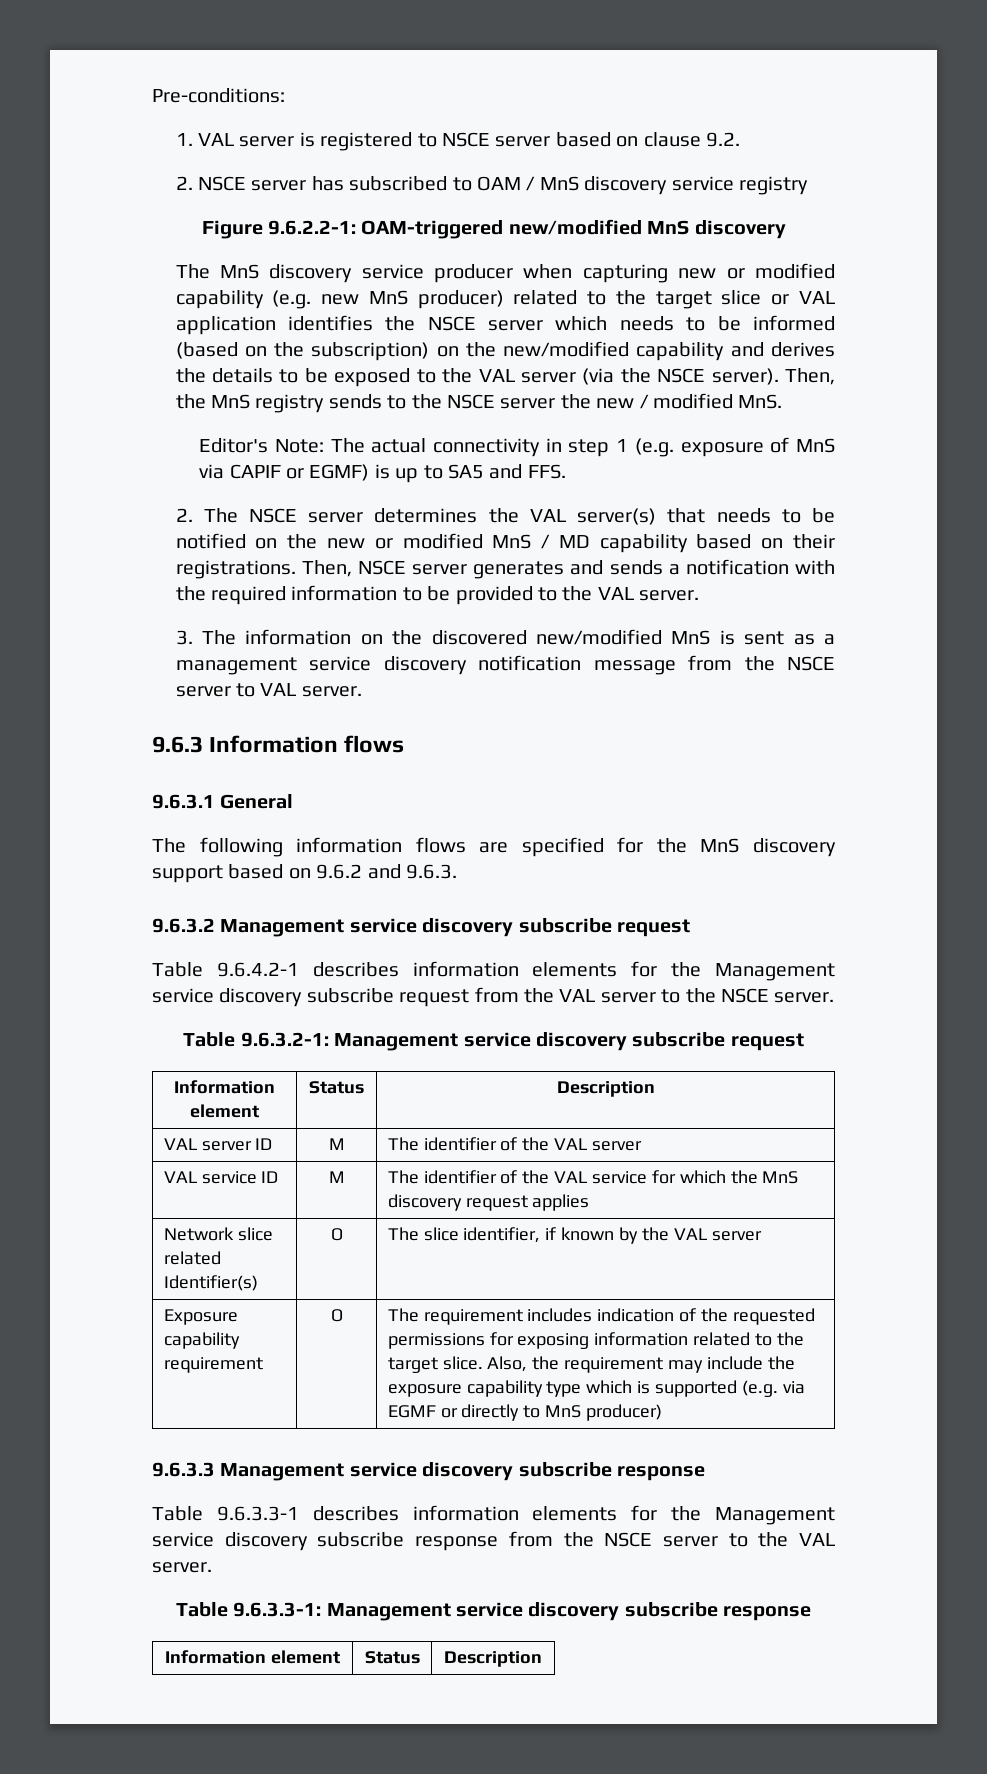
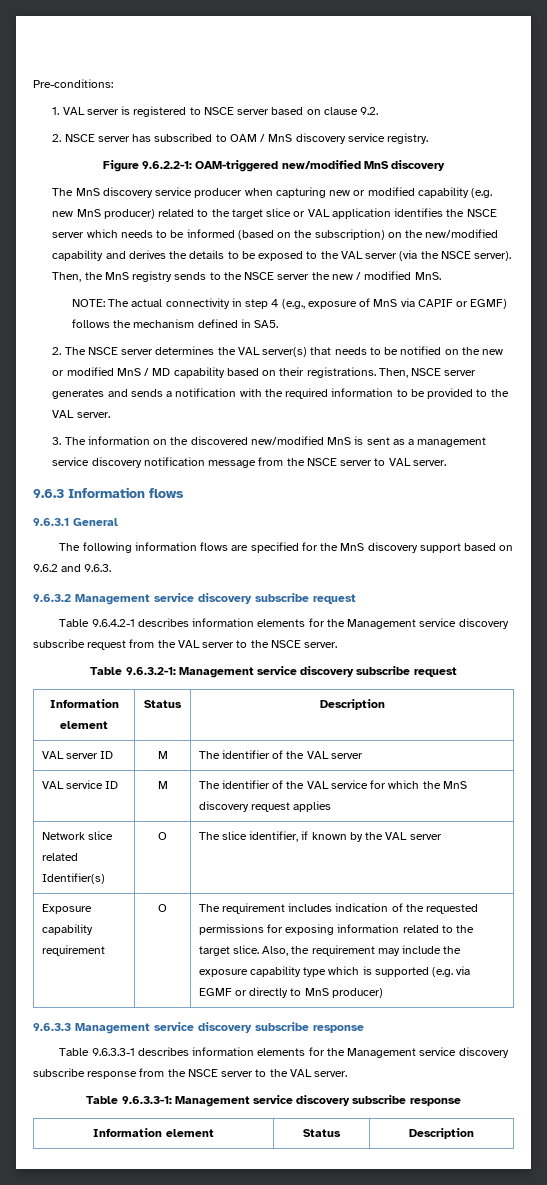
- 2. NSCE server has subscribed to OAM / MnS discovery service registry
+ 2. NSCE server has subscribed to OAM / MnS discovery service registry.
- Editor's Note: The actual connectivity in step 1 (e.g. exposure of MnS via CAPIF or EGMF) is up to SA5 and FFS.
+ NOTE: The actual connectivity in step 4 (e.g., exposure of MnS via CAPIF or EGMF) follows the mechanism defined in SA5.

